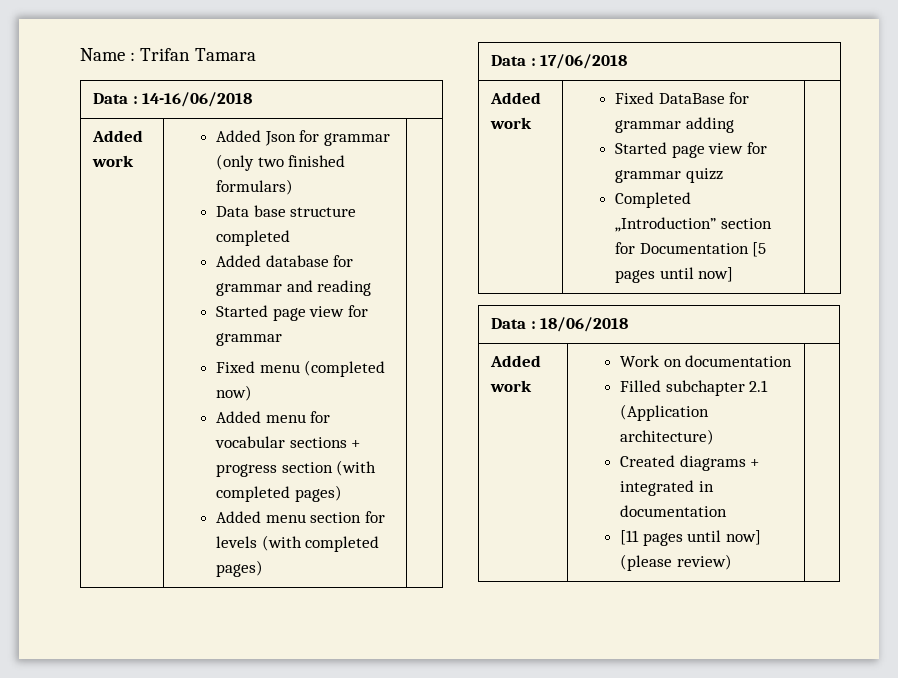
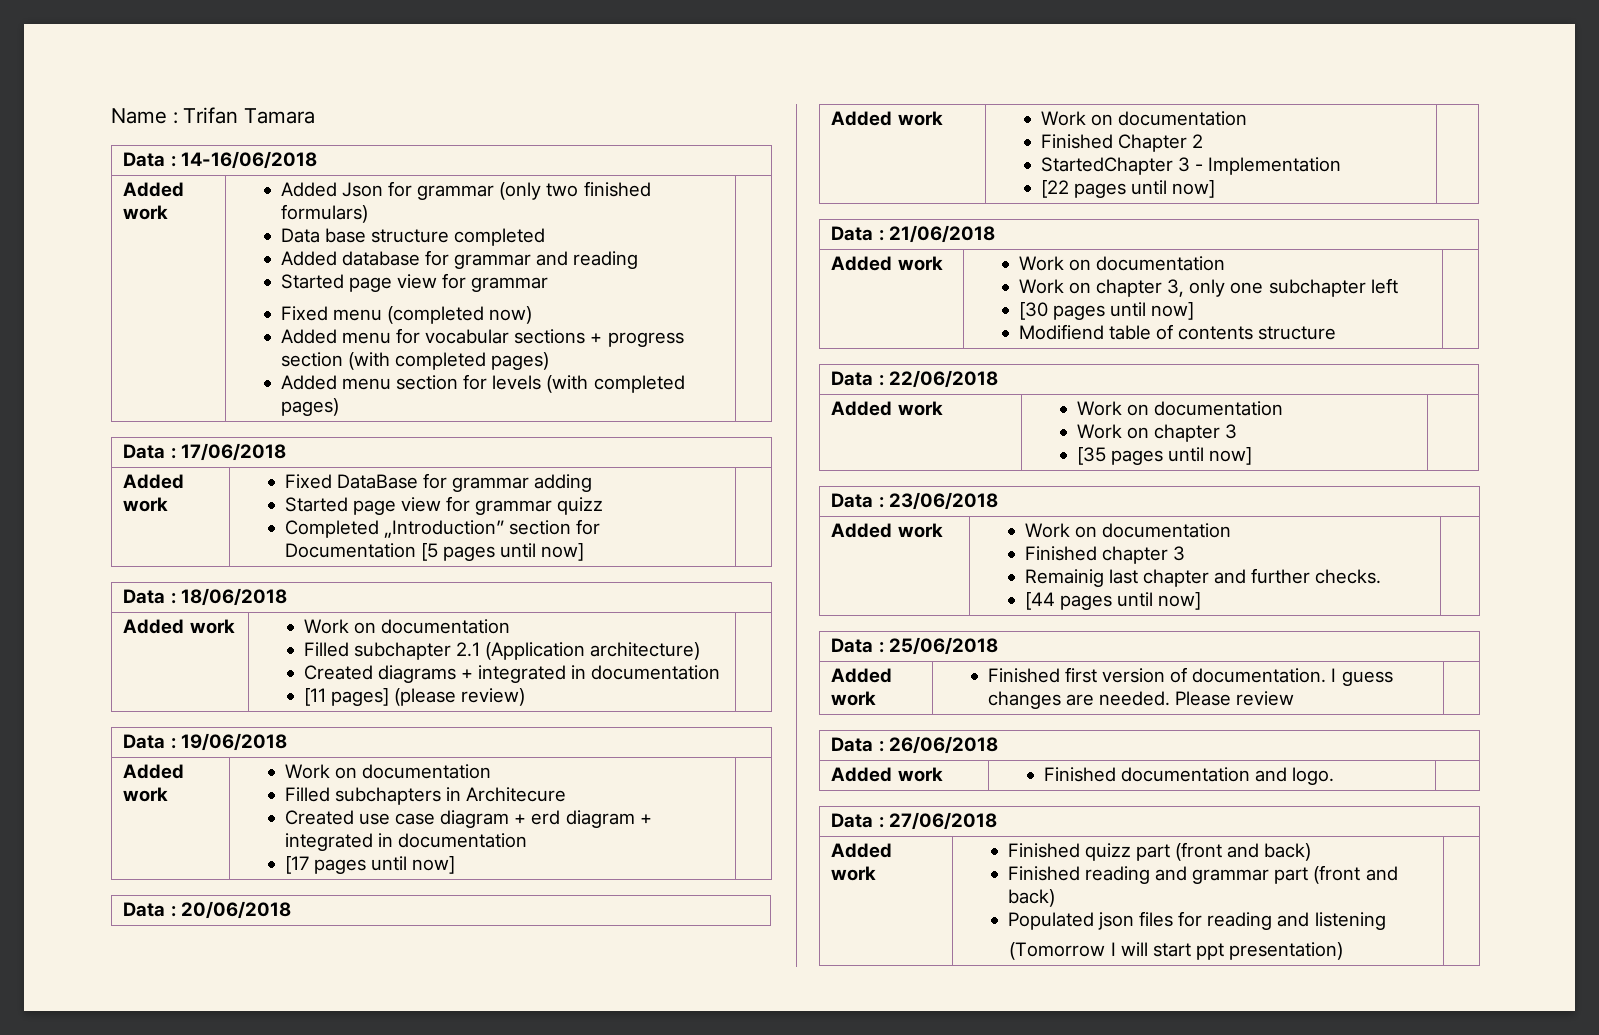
  Data : 18/06/2018
  Added work | Work on documentation
  Filled subchapter 2.1 (Application architecture)
  Created diagrams + integrated in documentation
- [11 pages until now] (please review) |
+ [11 pages] (please review) |
+ Data : 19/06/2018
+ Added work | Work on documentation
+ Filled subchapters in Architecure
+ Created use case diagram + erd diagram + integrated in documentation
+ [17 pages until now] |
+ Data : 20/06/2018
+ Added work | Work on documentation
+ Finished Chapter 2
+ StartedChapter 3 - Implementation
+ [22 pages until now] |
+ Data : 21/06/2018
+ Added work | Work on documentation
+ Work on chapter 3, only one subchapter left
+ [30 pages until now]
+ Modifiend table of contents structure |
+ Data : 22/06/2018
+ Added work | Work on documentation
+ Work on chapter 3
+ [35 pages until now] |
+ Data : 23/06/2018
+ Added work | Work on documentation
+ Finished chapter 3
+ Remainig last chapter and further checks.
+ [44 pages until now] |
+ Data : 25/06/2018
+ Added work | Finished first version of documentation. I guess changes are needed. Please review |
+ Data : 26/06/2018
+ Added work | Finished documentation and logo. |
+ Data : 27/06/2018
+ Added work | Finished quizz part (front and back)
+ Finished reading and grammar part (front and back)
+ Populated json files for reading and listening
+ (Tomorrow I will start ppt presentation) |

